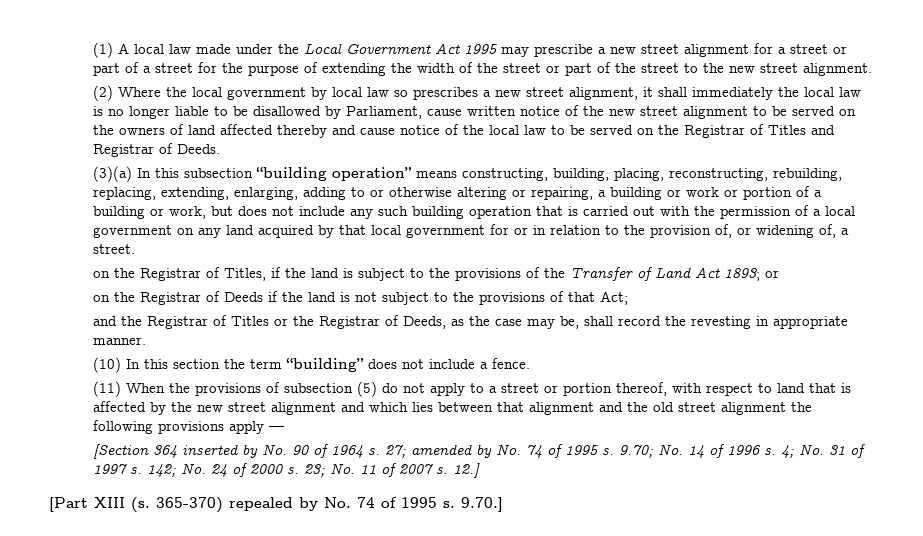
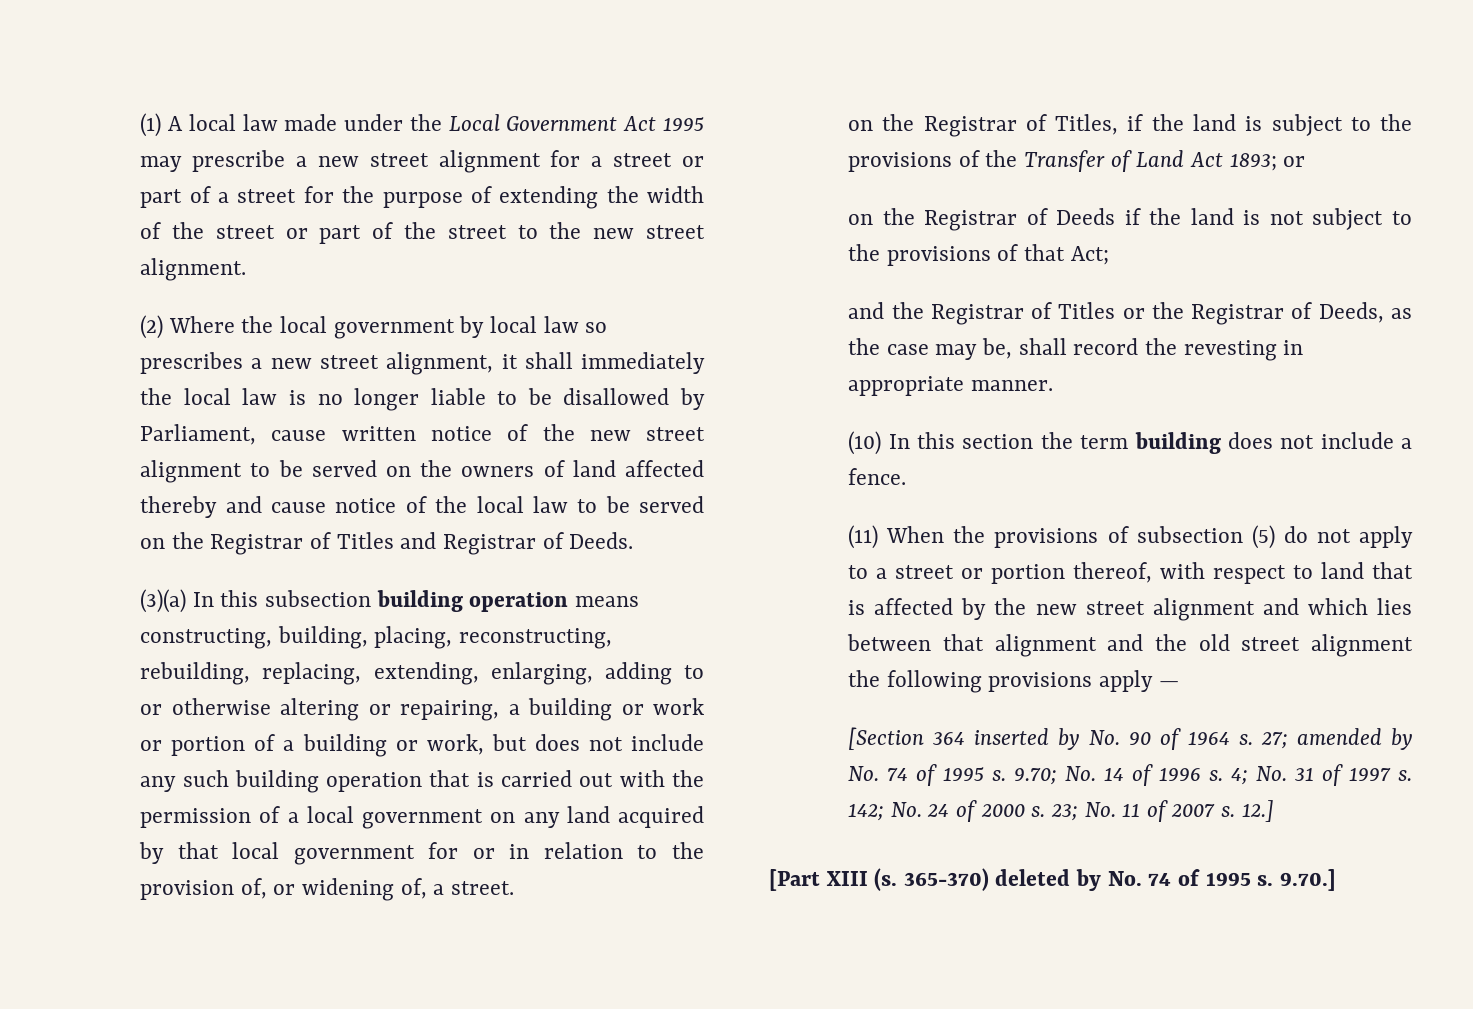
- (3)(a) In this subsection “building operation” means constructing, building, placing, reconstructing, rebuilding, replacing, extending, enlarging, adding to or otherwise altering or repairing, a building or work or portion of a building or work, but does not include any such building operation that is carried out with the permission of a local government on any land acquired by that local government for or in relation to the provision of, or widening of, a street.
+ (3)(a) In this subsection building operation means constructing, building, placing, reconstructing, rebuilding, replacing, extending, enlarging, adding to or otherwise altering or repairing, a building or work or portion of a building or work, but does not include any such building operation that is carried out with the permission of a local government on any land acquired by that local government for or in relation to the provision of, or widening of, a street.
- (10) In this section the term “building” does not include a fence.
+ (10) In this section the term building does not include a fence.
- 365-370) repealed by No. 74 of 1995 s.
+ 365-370) deleted by No. 74 of 1995 s.

